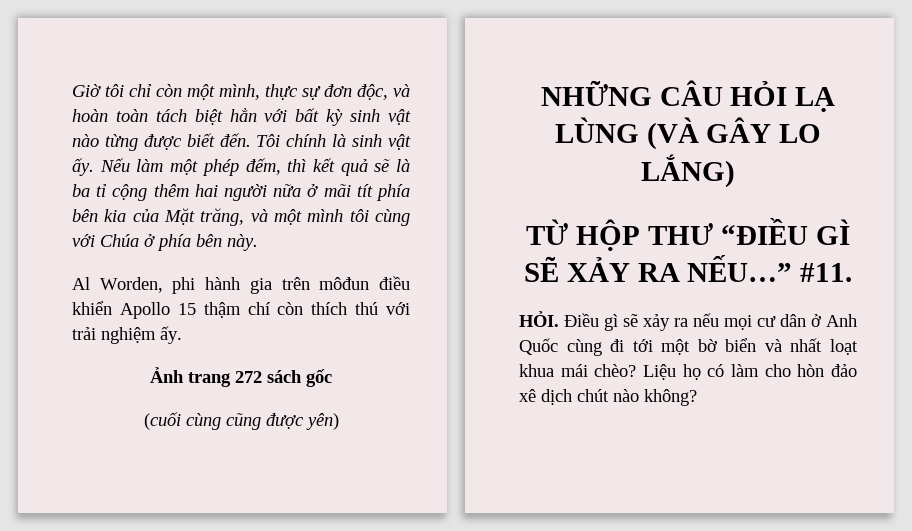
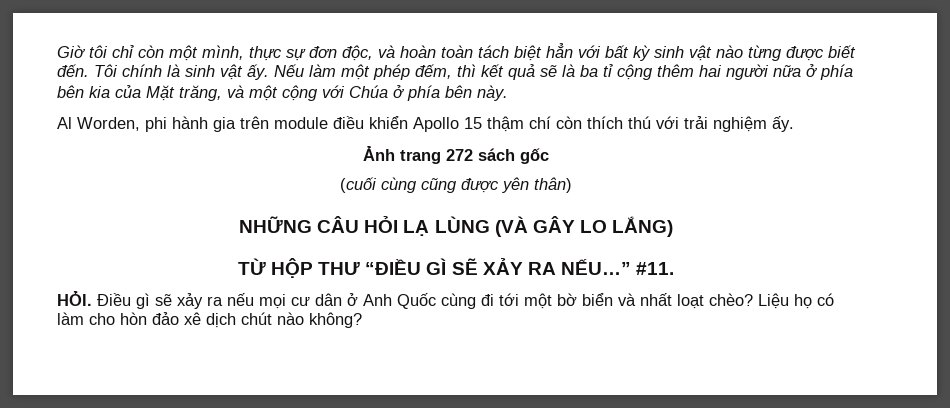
- Nếu làm một phép đếm, thì kết quả sẽ là ba tỉ cộng thêm hai người nữa ở mãi tít phía bên kia của Mặt trăng, và một mình tôi cùng với Chúa ở phía bên này.
+ Nếu làm một phép đếm, thì kết quả sẽ là ba tỉ cộng thêm hai người nữa ở phía bên kia của Mặt trăng, và một cộng với Chúa ở phía bên này.
- Al Worden, phi hành gia trên môđun điều khiển Apollo 15 thậm chí còn thích thú với trải nghiệm ấy.
+ Al Worden, phi hành gia trên module điều khiển Apollo 15 thậm chí còn thích thú với trải nghiệm ấy.
- (cuối cùng cũng được yên)
+ (cuối cùng cũng được yên thân)
- HỎI. Điều gì sẽ xảy ra nếu mọi cư dân ở Anh Quốc cùng đi tới một bờ biển và nhất loạt khua mái chèo?
+ HỎI. Điều gì sẽ xảy ra nếu mọi cư dân ở Anh Quốc cùng đi tới một bờ biển và nhất loạt chèo?

